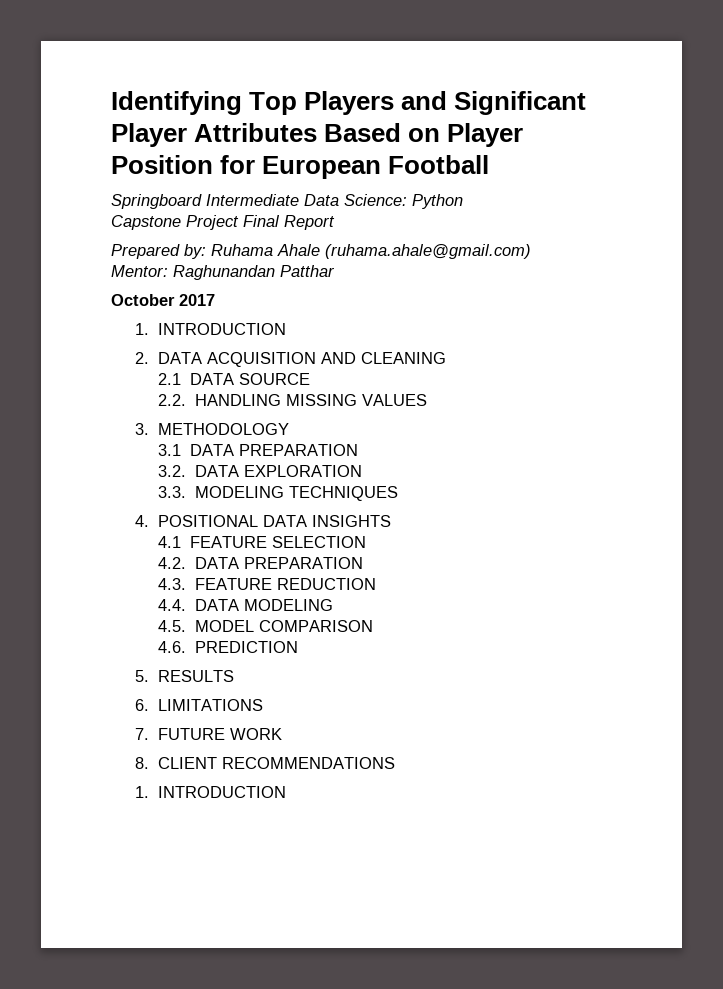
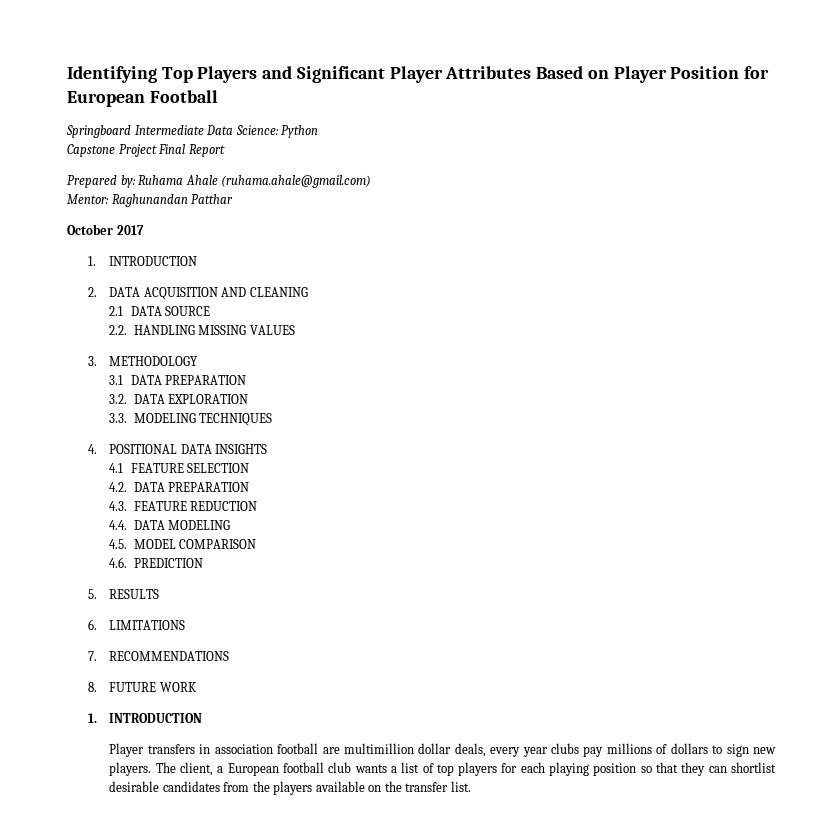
- 7. FUTURE WORK
- 8. CLIENT RECOMMENDATIONS
+ 7. RECOMMENDATIONS
+ 8. FUTURE WORK
  1. INTRODUCTION
+ Player transfers in association football are multimillion dollar deals, every year clubs pay millions of dollars to sign new players. The client, a European football club wants a list of top players for each playing position so that they can shortlist desirable candidates from the players available on the transfer list.

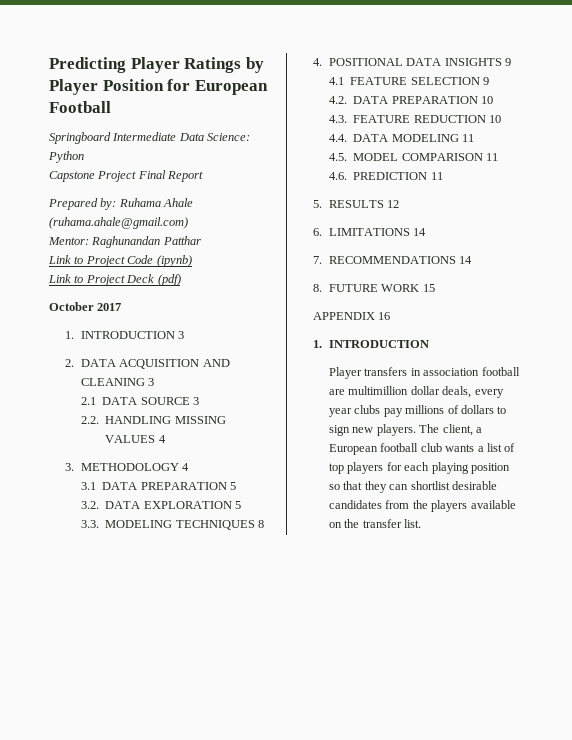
- Identifying Top Players and Significant Player Attributes Based on Player Position for European Football
+ Predicting Player Ratings by Player Position for European Football
+ Link to Project Code (ipynb)
+ Link to Project Deck (pdf)
  October 2017
- 1. INTRODUCTION
+ 1. INTRODUCTION 3
- 2. DATA ACQUISITION AND CLEANING
+ 2. DATA ACQUISITION AND CLEANING 3
- 2.1 DATA SOURCE
+ 2.1 DATA SOURCE 3
- 2.2. HANDLING MISSING VALUES
+ 2.2. HANDLING MISSING VALUES 4
- 3. METHODOLOGY
+ 3. METHODOLOGY 4
- 3.1 DATA PREPARATION
+ 3.1 DATA PREPARATION 5
- 3.2. DATA EXPLORATION
+ 3.2. DATA EXPLORATION 5
- 3.3. MODELING TECHNIQUES
+ 3.3. MODELING TECHNIQUES 8
- 4. POSITIONAL DATA INSIGHTS
+ 4. POSITIONAL DATA INSIGHTS 9
- 4.1 FEATURE SELECTION
+ 4.1 FEATURE SELECTION 9
- 4.2. DATA PREPARATION
+ 4.2. DATA PREPARATION 10
- 4.3. FEATURE REDUCTION
+ 4.3. FEATURE REDUCTION 10
- 4.4. DATA MODELING
+ 4.4. DATA MODELING 11
- 4.5. MODEL COMPARISON
+ 4.5. MODEL COMPARISON 11
- 4.6. PREDICTION
+ 4.6. PREDICTION 11
- 5. RESULTS
+ 5. RESULTS 12
- 6. LIMITATIONS
+ 6. LIMITATIONS 14
- 7. RECOMMENDATIONS
+ 7. RECOMMENDATIONS 14
- 8. FUTURE WORK
+ 8. FUTURE WORK 15
+ APPENDIX 16

